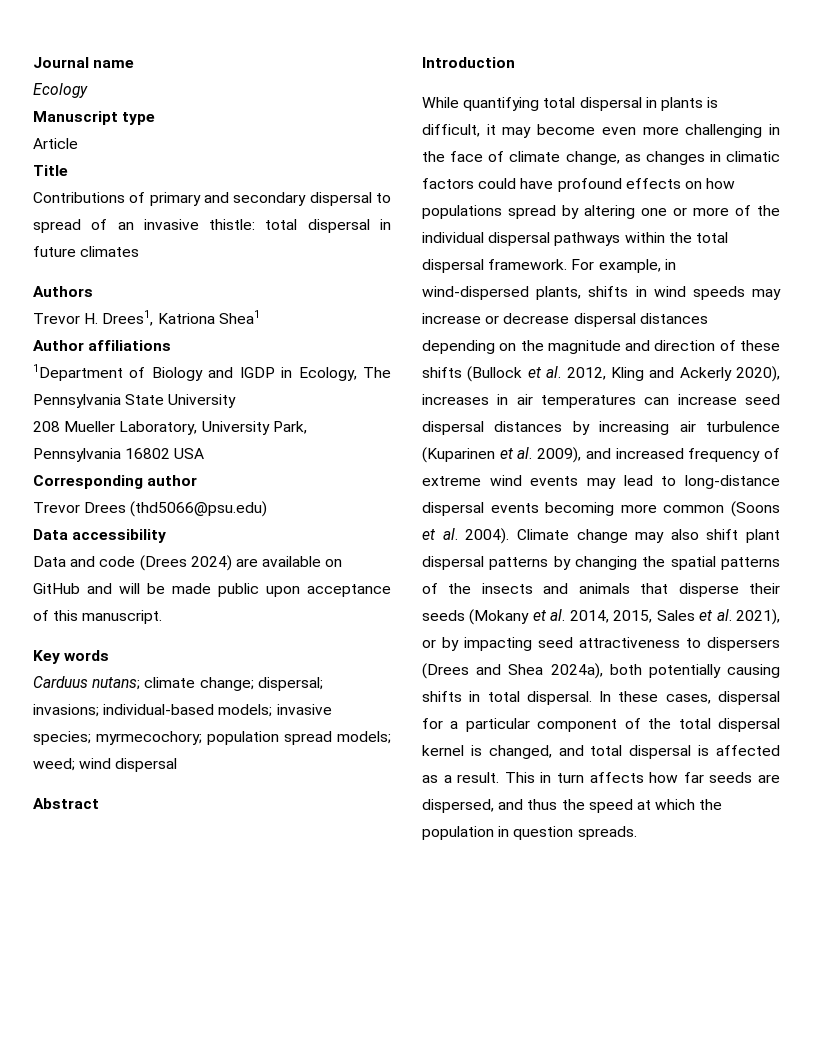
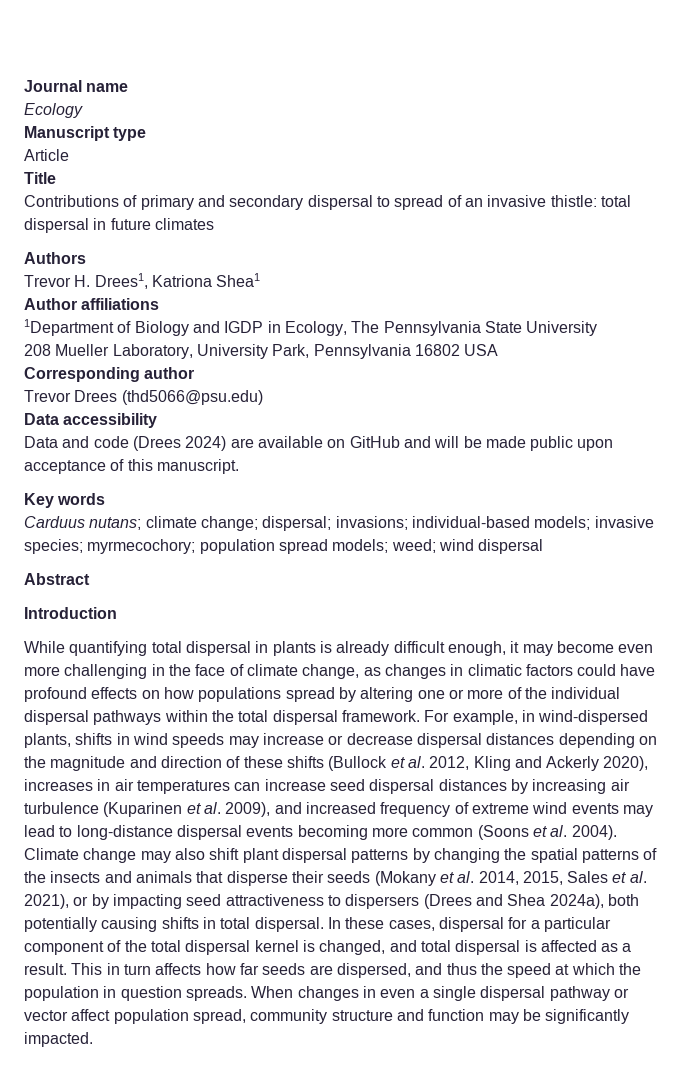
- While quantifying total dispersal in plants is difficult, it may become even more challenging in the face of climate change, as changes in climatic factors could have profound effects on how populations spread by altering one or more of the individual dispersal pathways within the total dispersal framework.
+ While quantifying total dispersal in plants is already difficult enough, it may become even more challenging in the face of climate change, as changes in climatic factors could have profound effects on how populations spread by altering one or more of the individual dispersal pathways within the total dispersal framework.
+ When changes in even a single dispersal pathway or vector affect population spread, community structure and function may be significantly impacted.

